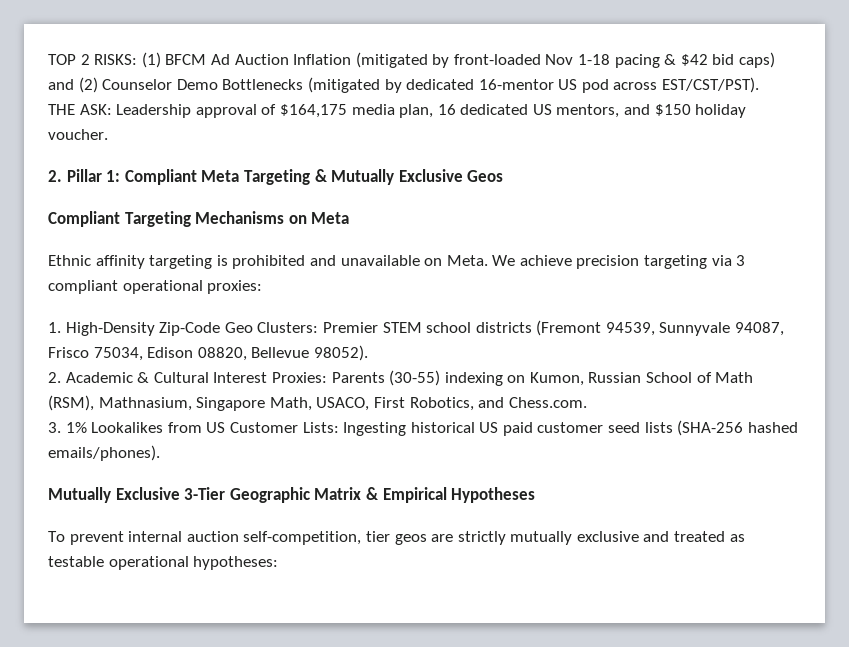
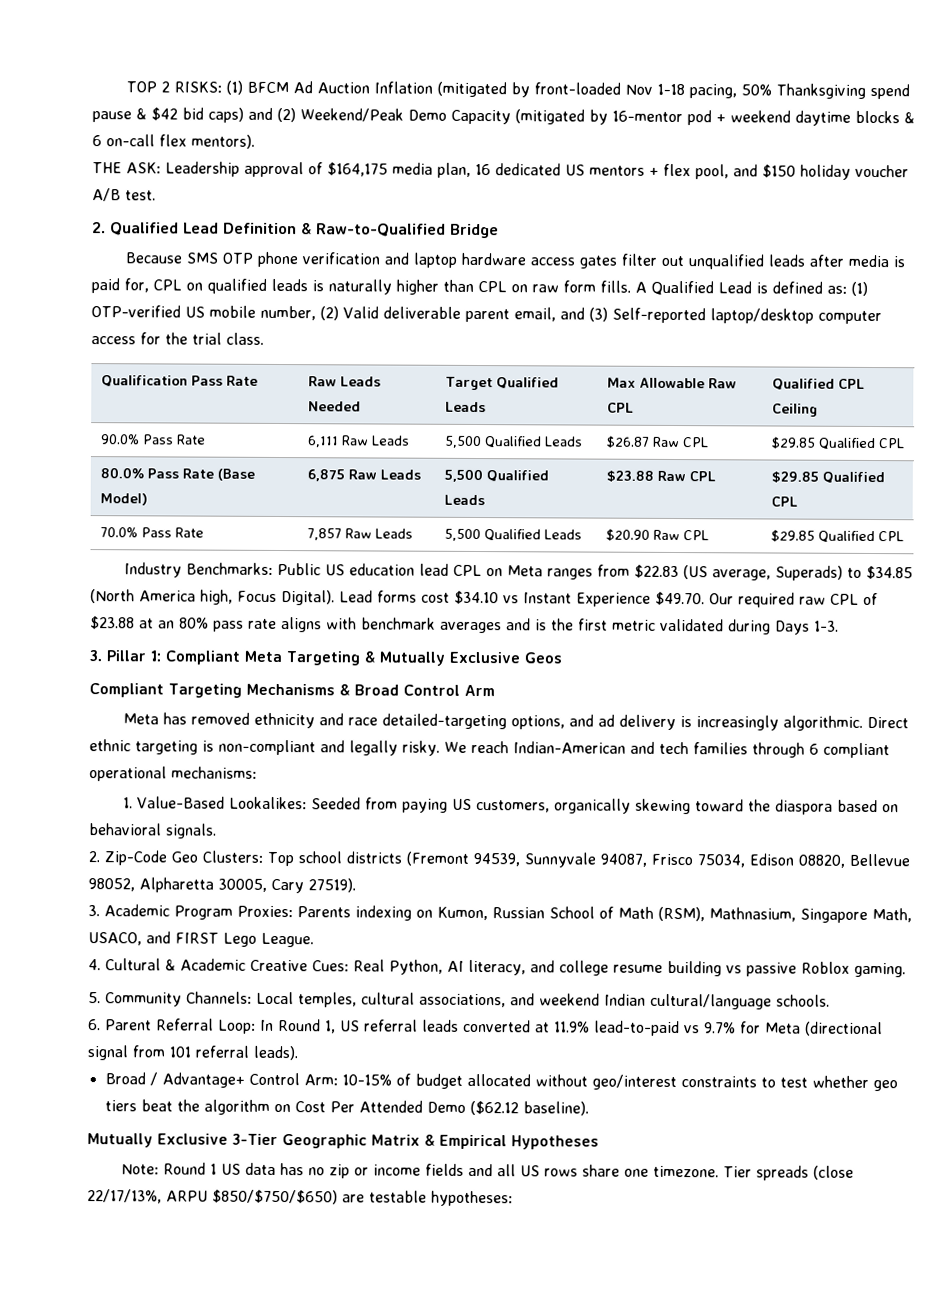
- TOP 2 RISKS: (1) BFCM Ad Auction Inflation (mitigated by front-loaded Nov 1-18 pacing & $42 bid caps) and (2) Counselor Demo Bottlenecks (mitigated by dedicated 16-mentor US pod across EST/CST/PST).
+ TOP 2 RISKS: (1) BFCM Ad Auction Inflation (mitigated by front-loaded Nov 1-18 pacing, 50% Thanksgiving spend pause & $42 bid caps) and (2) Weekend/Peak Demo Capacity (mitigated by 16-mentor pod + weekend daytime blocks & 6 on-call flex mentors).
- THE ASK: Leadership approval of $164,175 media plan, 16 dedicated US mentors, and $150 holiday voucher.
- 2. Pillar 1: Compliant Meta Targeting & Mutually Exclusive Geos
+ THE ASK: Leadership approval of $164,175 media plan, 16 dedicated US mentors + flex pool, and $150 holiday voucher A/B test.
+ 2. Qualified Lead Definition & Raw-to-Qualified Bridge
+ Because SMS OTP phone verification and laptop hardware access gates filter out unqualified leads after media is paid for, CPL on qualified leads is naturally higher than CPL on raw form fills. A Qualified Lead is defined as: (1) OTP-verified US mobile number, (2) Valid deliverable parent email, and (3) Self-reported laptop/desktop computer access for the trial class.
+ Qualification Pass Rate | Raw Leads Needed | Target Qualified Leads | Max Allowable Raw CPL | Qualified CPL Ceiling
+ 90.0% Pass Rate | 6,111 Raw Leads | 5,500 Qualified Leads | $26.87 Raw CPL | $29.85 Qualified CPL
+ 80.0% Pass Rate (Base Model) | 6,875 Raw Leads | 5,500 Qualified Leads | $23.88 Raw CPL | $29.85 Qualified CPL
+ 70.0% Pass Rate | 7,857 Raw Leads | 5,500 Qualified Leads | $20.90 Raw CPL | $29.85 Qualified CPL
+ Industry Benchmarks: Public US education lead CPL on Meta ranges from $22.83 (US average, Superads) to $34.85 (North America high, Focus Digital). Lead forms cost $34.10 vs Instant Experience $49.70. Our required raw CPL of $23.88 at an 80% pass rate aligns with benchmark averages and is the first metric validated during Days 1-3.
+ 3. Pillar 1: Compliant Meta Targeting & Mutually Exclusive Geos
- Compliant Targeting Mechanisms on Meta
- Ethnic affinity targeting is prohibited and unavailable on Meta. We achieve precision targeting via 3 compliant operational proxies:
+ Compliant Targeting Mechanisms & Broad Control Arm
+ Meta has removed ethnicity and race detailed-targeting options, and ad delivery is increasingly algorithmic. Direct ethnic targeting is non-compliant and legally risky. We reach Indian-American and tech families through 6 compliant operational mechanisms:
- 1. High-Density Zip-Code Geo Clusters: Premier STEM school districts (Fremont 94539, Sunnyvale 94087, Frisco 75034, Edison 08820, Bellevue 98052).
- 2. Academic & Cultural Interest Proxies: Parents (30-55) indexing on Kumon, Russian School of Math (RSM), Mathnasium, Singapore Math, USACO, First Robotics, and Chess.com.
- 3. 1% Lookalikes from US Customer Lists: Ingesting historical US paid customer seed lists (SHA-256 hashed emails/phones).
+ 1. Value-Based Lookalikes: Seeded from paying US customers, organically skewing toward the diaspora based on behavioral signals.
+ 2. Zip-Code Geo Clusters: Top school districts (Fremont 94539, Sunnyvale 94087, Frisco 75034, Edison 08820, Bellevue 98052, Alpharetta 30005, Cary 27519).
+ 3. Academic Program Proxies: Parents indexing on Kumon, Russian School of Math (RSM), Mathnasium, Singapore Math, USACO, and FIRST Lego League.
+ 4. Cultural & Academic Creative Cues: Real Python, AI literacy, and college resume building vs passive Roblox gaming.
+ 5. Community Channels: Local temples, cultural associations, and weekend Indian cultural/language schools.
+ 6. Parent Referral Loop: In Round 1, US referral leads converted at 11.9% lead-to-paid vs 9.7% for Meta (directional signal from 101 referral leads).
+ Broad / Advantage+ Control Arm: 10-15% of budget allocated without geo/interest constraints to test whether geo tiers beat the algorithm on Cost Per Attended Demo ($62.12 baseline).
- To prevent internal auction self-competition, tier geos are strictly mutually exclusive and treated as testable operational hypotheses:
+ Note: Round 1 US data has no zip or income fields and all US rows share one timezone. Tier spreads (close 22/17/13%, ARPU $850/$750/$650) are testable hypotheses:

